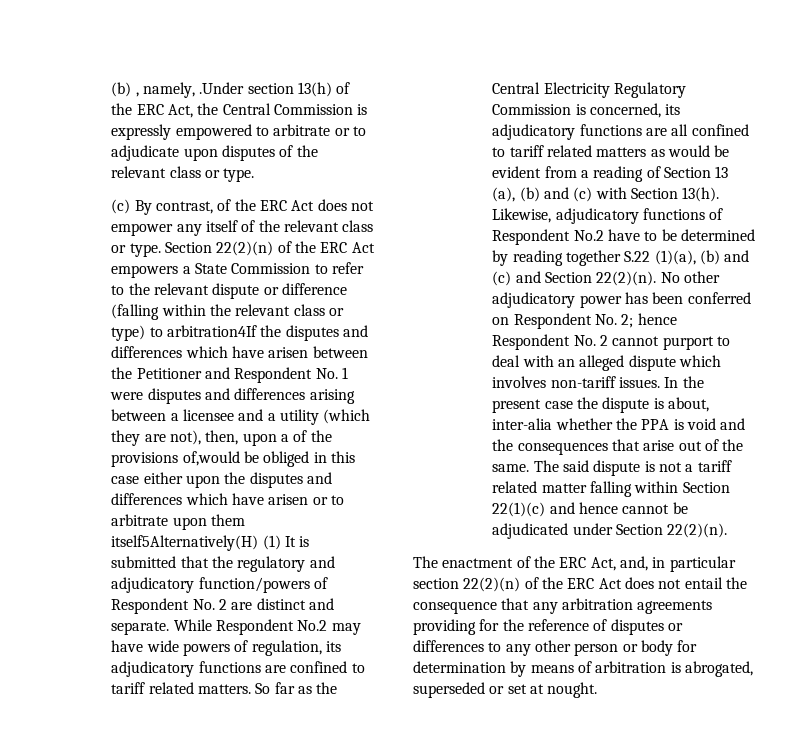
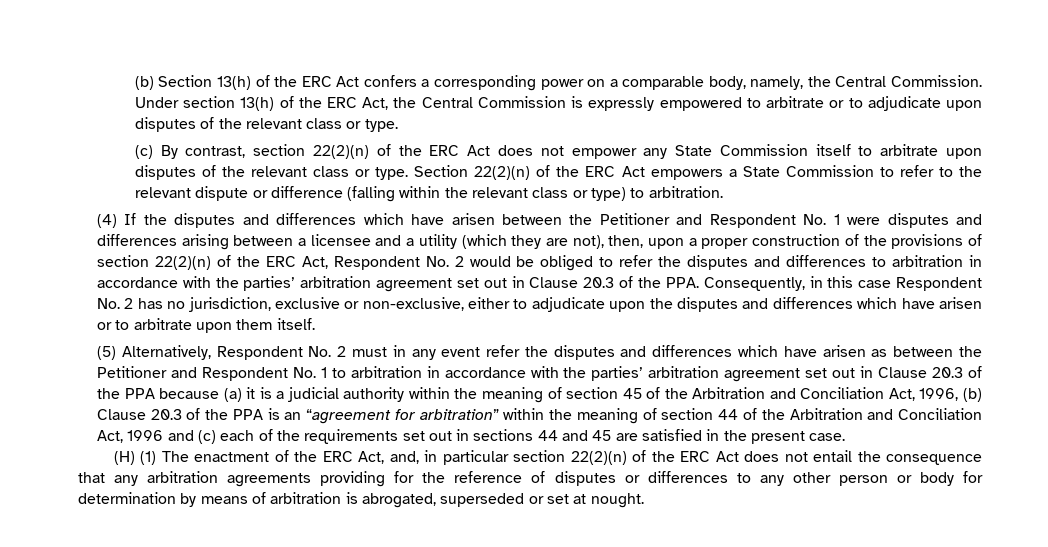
- (b) , namely, .Under section 13(h) of the ERC Act, the Central Commission is expressly empowered to arbitrate or to adjudicate upon disputes of the relevant class or type.
+ (b) Section 13(h) of the ERC Act confers a corresponding power on a comparable body, namely, the Central Commission. Under section 13(h) of the ERC Act, the Central Commission is expressly empowered to arbitrate or to adjudicate upon disputes of the relevant class or type.
- (c) By contrast, of the ERC Act does not empower any itself of the relevant class or type.
+ (c) By contrast, section 22(2)(n) of the ERC Act does not empower any State Commission itself to arbitrate upon disputes of the relevant class or type.
- Section 22(2)(n) of the ERC Act empowers a State Commission to refer to the relevant dispute or difference (falling within the relevant class or type) to arbitration4If the disputes and differences which have arisen between the Petitioner and Respondent No. 1 were disputes and differences arising between a licensee and a utility (which they are not), then, upon a of the provisions of,would be obliged in this case either upon the disputes and differences which have arisen or to arbitrate upon them itself5Alternatively(H) (1) It is submitted that the regulatory and adjudicatory function/powers of Respondent No. 2 are distinct and separate. While Respondent No.2 may have wide powers of regulation, its adjudicatory functions are confined to tariff related matters. So far as the Central Electricity Regulatory Commission is concerned, its adjudicatory functions are all confined to tariff related matters as would be evident from a reading of Section 13 (a), (b) and (c) with Section 13(h). Likewise, adjudicatory functions of Respondent No.2 have to be determined by reading together S.22 (1)(a), (b) and (c) and Section 22(2)(n). No other adjudicatory power has been conferred on Respondent No. 2; hence Respondent No. 2 cannot purport to deal with an alleged dispute which involves non-tariff issues. In the present case the dispute is about, inter-alia whether the PPA is void and the consequences that arise out of the same. The said dispute is not a tariff related matter falling within Section 22(1)(c) and hence cannot be adjudicated under Section 22(2)(n).
- The enactment of the ERC Act, and, in particular section 22(2)(n) of the ERC Act does not entail the consequence that any arbitration agreements providing for the reference of disputes or differences to any other person or body for determination by means of arbitration is abrogated, superseded or set at nought.
+ Section 22(2)(n) of the ERC Act empowers a State Commission to refer to the relevant dispute or difference (falling within the relevant class or type) to arbitration.
+ (4) If the disputes and differences which have arisen between the Petitioner and Respondent No. 1 were disputes and differences arising between a licensee and a utility (which they are not), then, upon a proper construction of the provisions of section 22(2)(n) of the ERC Act, Respondent No. 2 would be obliged to refer the disputes and differences to arbitration in accordance with the parties’ arbitration agreement set out in Clause 20.3 of the PPA. Consequently, in this case Respondent No. 2 has no jurisdiction, exclusive or non-exclusive, either to adjudicate upon the disputes and differences which have arisen or to arbitrate upon them itself.
+ (5) Alternatively, Respondent No. 2 must in any event refer the disputes and differences which have arisen as between the Petitioner and Respondent No. 1 to arbitration in accordance with the parties’ arbitration agreement set out in Clause 20.3 of the PPA because (a) it is a judicial authority within the meaning of section 45 of the Arbitration and Conciliation Act, 1996, (b) Clause 20.3 of the PPA is an “agreement for arbitration” within the meaning of section 44 of the Arbitration and Conciliation Act, 1996 and (c) each of the requirements set out in sections 44 and 45 are satisfied in the present case.
+ (H) (1) The enactment of the ERC Act, and, in particular section 22(2)(n) of the ERC Act does not entail the consequence that any arbitration agreements providing for the reference of disputes or differences to any other person or body for determination by means of arbitration is abrogated, superseded or set at nought.

